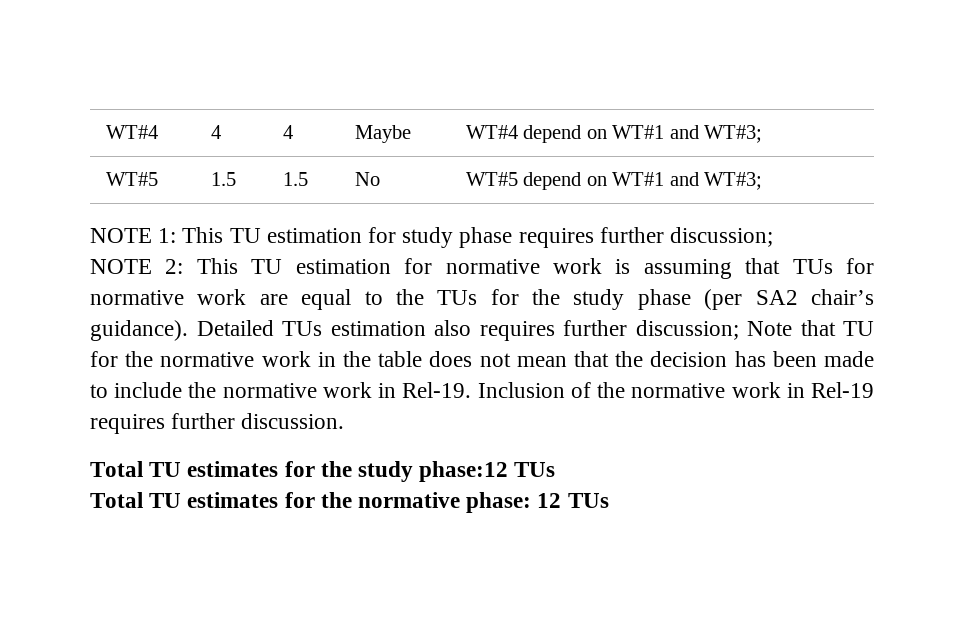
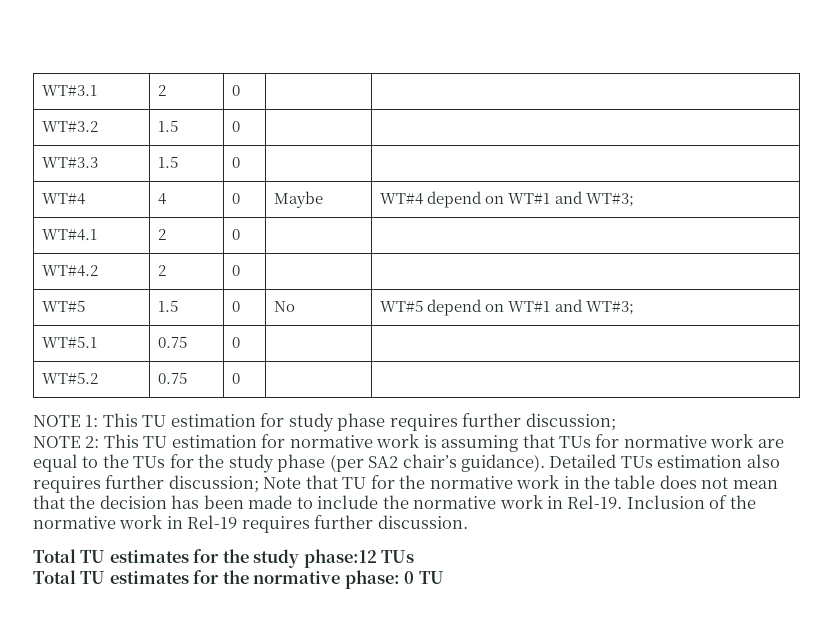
+ WT#3.1 | 2 | 0 | |
+ WT#3.2 | 1.5 | 0 | |
+ WT#3.3 | 1.5 | 0 | |
- WT#4 | 4 | 4 | Maybe | WT#4 depend on WT#1 and WT#3;
+ WT#4 | 4 | 0 | Maybe | WT#4 depend on WT#1 and WT#3;
+ WT#4.1 | 2 | 0 | |
+ WT#4.2 | 2 | 0 | |
- WT#5 | 1.5 | 1.5 | No | WT#5 depend on WT#1 and WT#3;
+ WT#5 | 1.5 | 0 | No | WT#5 depend on WT#1 and WT#3;
+ WT#5.1 | 0.75 | 0 | |
+ WT#5.2 | 0.75 | 0 | |
- Total TU estimates for the normative phase: 12 TUs
+ Total TU estimates for the normative phase: 0 TU

